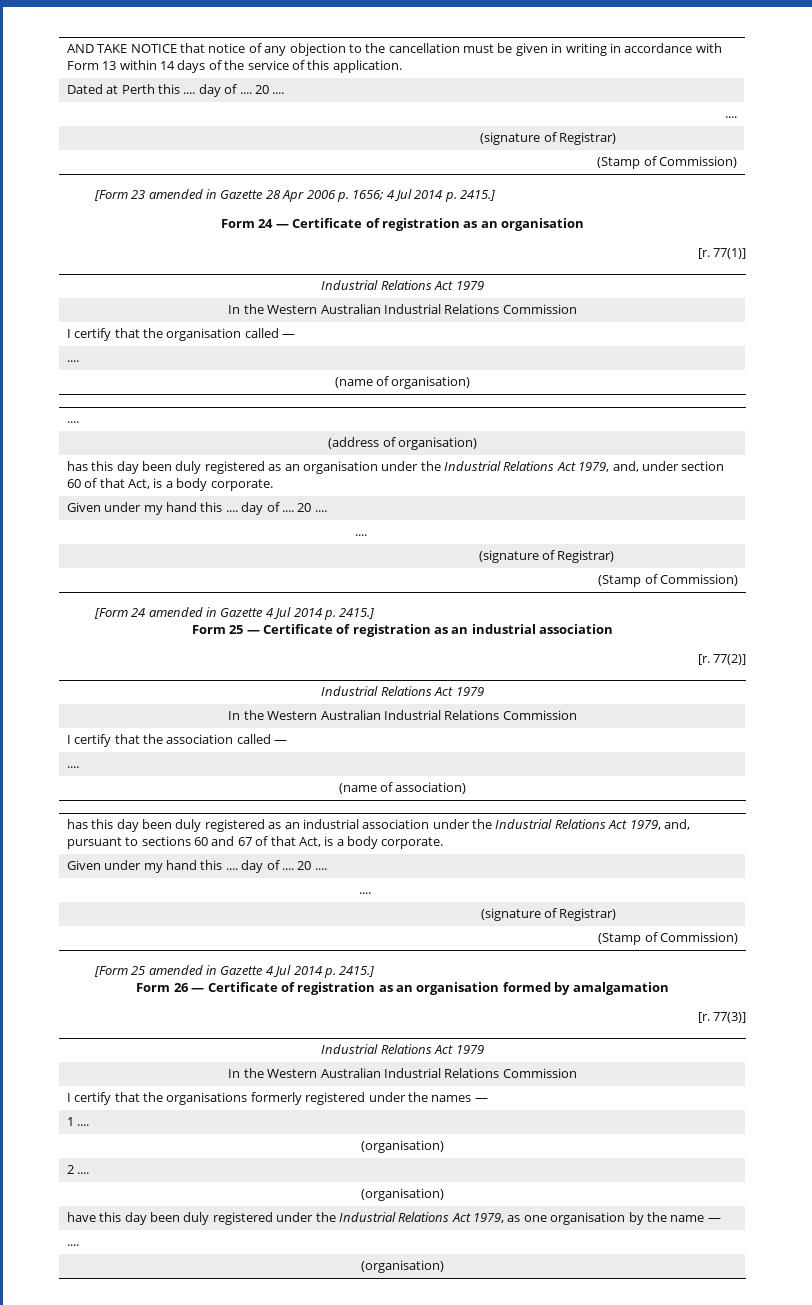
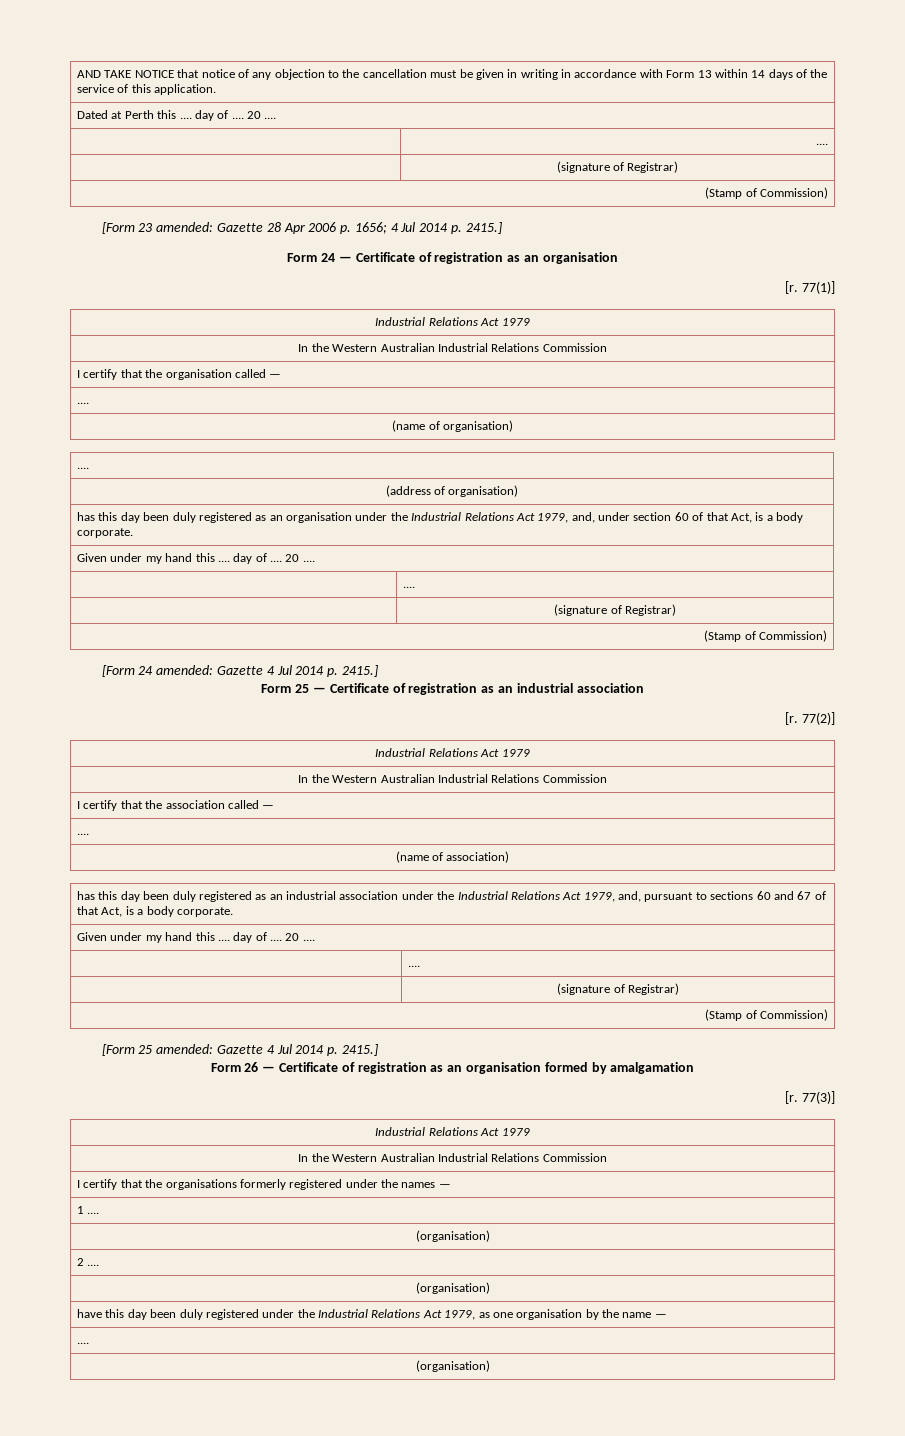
- [Form 23 amended in Gazette 28 Apr 2006 p. 1656; 4 Jul 2014 p. 2415.]
+ [Form 23 amended: Gazette 28 Apr 2006 p. 1656; 4 Jul 2014 p. 2415.]
- [Form 24 amended in Gazette 4 Jul 2014 p. 2415.]
+ [Form 24 amended: Gazette 4 Jul 2014 p. 2415.]
- [Form 25 amended in Gazette 4 Jul 2014 p. 2415.]
+ [Form 25 amended: Gazette 4 Jul 2014 p. 2415.]

